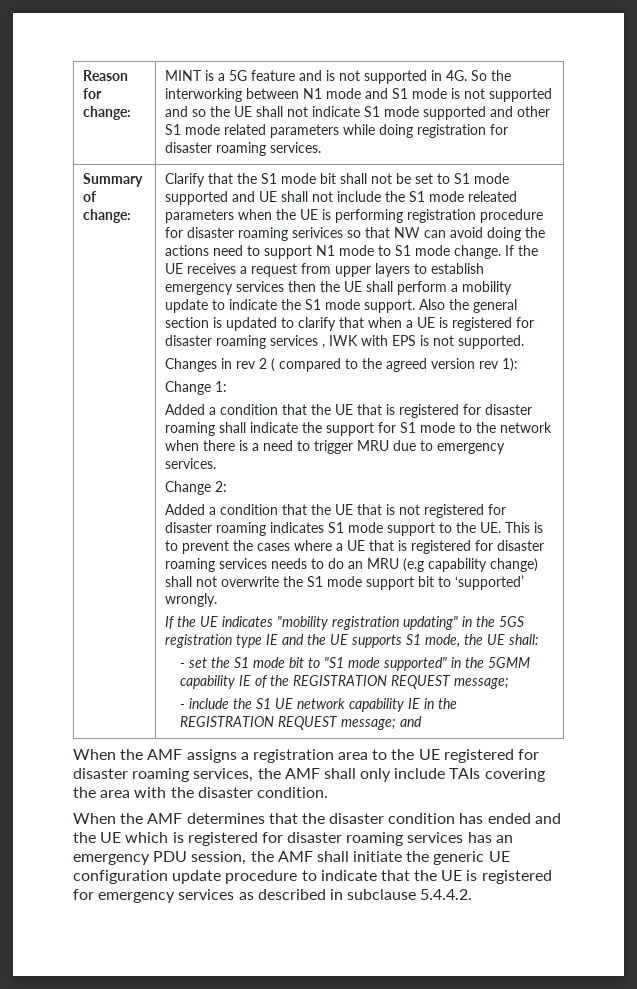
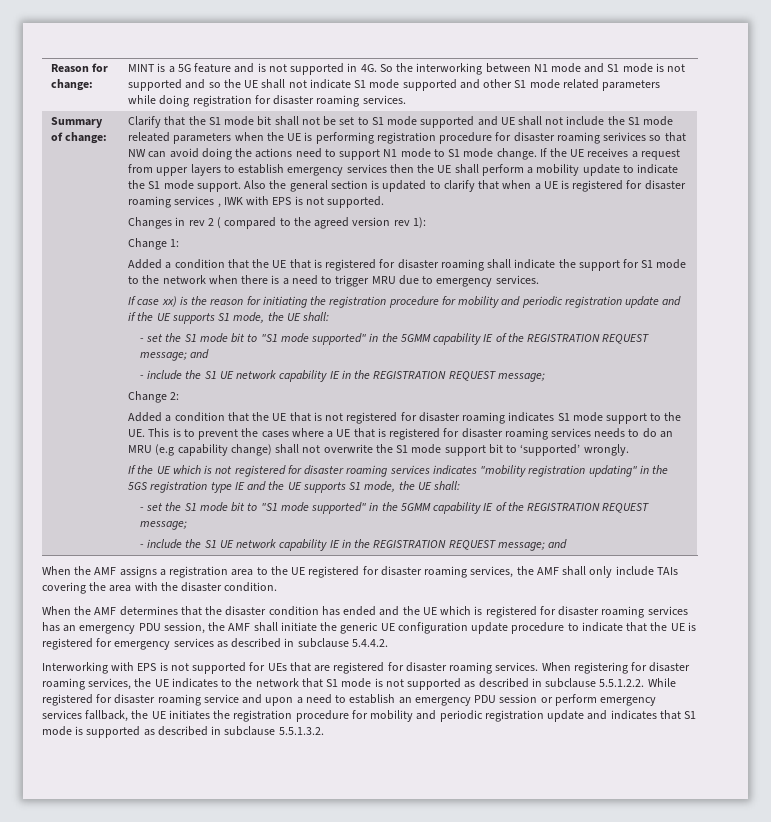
+ If case xx) is the reason for initiating the registration procedure for mobility and periodic registration update and if the UE supports S1 mode, the UE shall:
+ - set the S1 mode bit to "S1 mode supported" in the 5GMM capability IE of the REGISTRATION REQUEST message; and
+ - include the S1 UE network capability IE in the REGISTRATION REQUEST message;
- If the UE indicates "mobility registration updating" in the 5GS registration type IE and the UE supports S1 mode, the UE shall:
+ If the UE which is not registered for disaster roaming services indicates "mobility registration updating" in the 5GS registration type IE and the UE supports S1 mode, the UE shall:
+ Interworking with EPS is not supported for UEs that are registered for disaster roaming services. When registering for disaster roaming services, the UE indicates to the network that S1 mode is not supported as described in subclause 5.5.1.2.2. While registered for disaster roaming service and upon a need to establish an emergency PDU session or perform emergency services fallback, the UE initiates the registration procedure for mobility and periodic registration update and indicates that S1 mode is supported as described in subclause 5.5.1.3.2.

